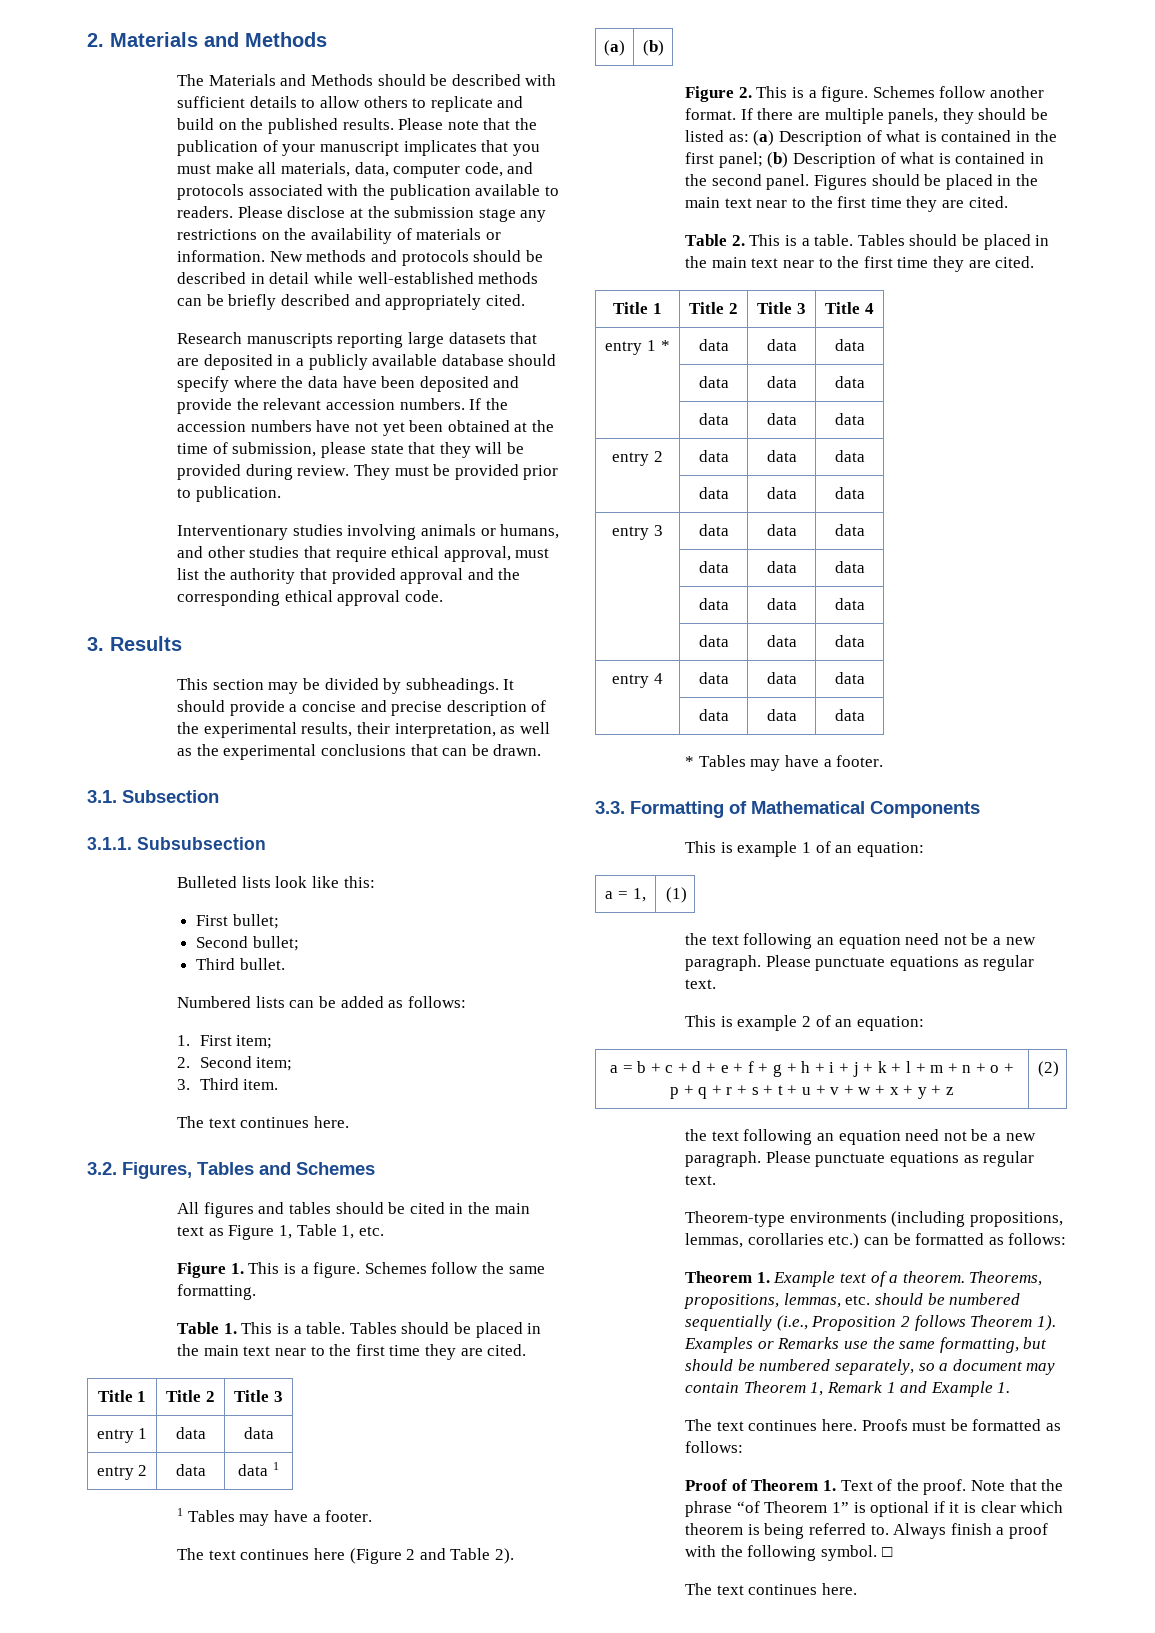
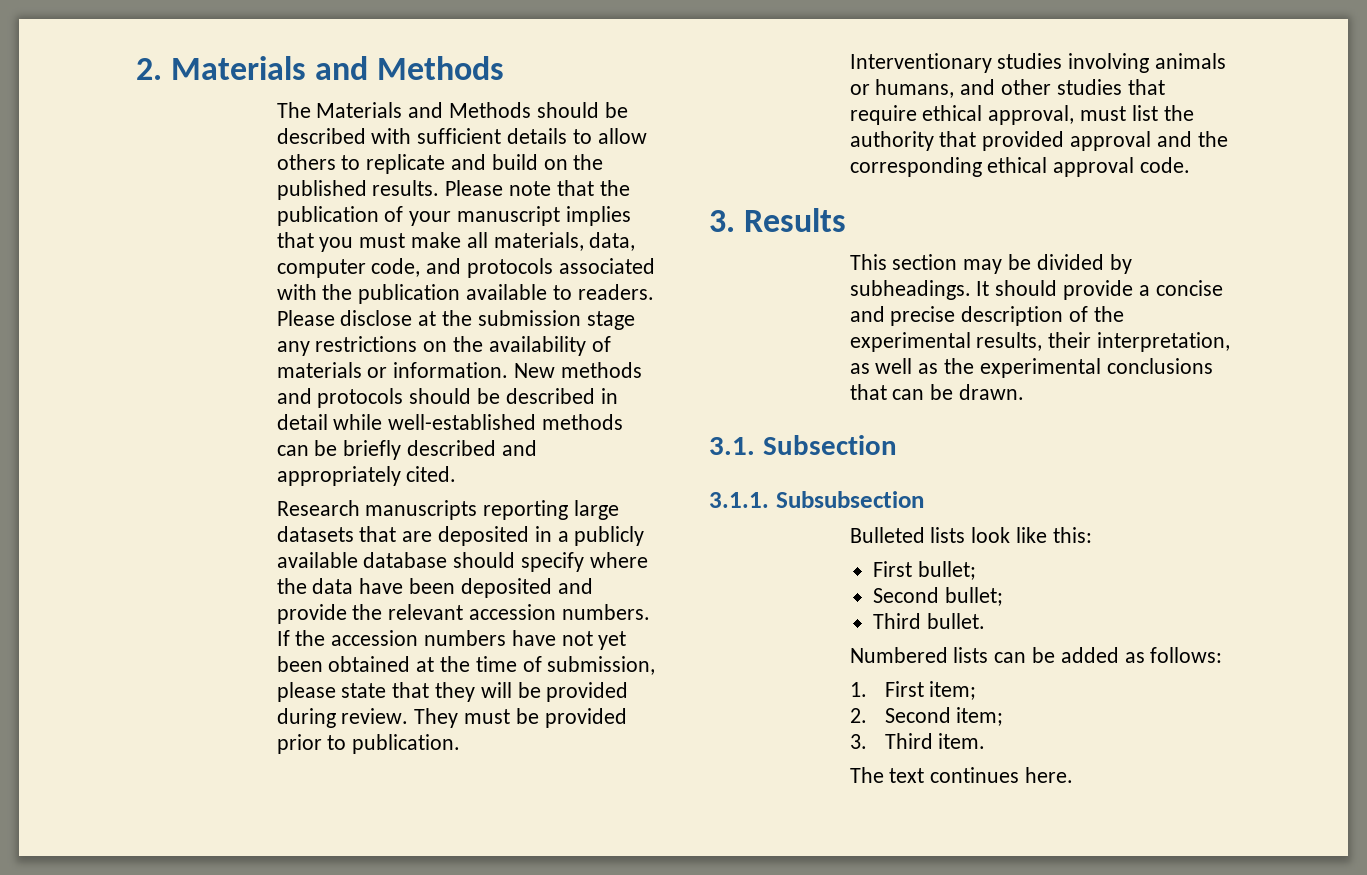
- Please note that the publication of your manuscript implicates that you must make all materials, data, computer code, and protocols associated with the publication available to readers.
+ Please note that the publication of your manuscript implies that you must make all materials, data, computer code, and protocols associated with the publication available to readers.
- 3.2. Figures, Tables and Schemes
- All figures and tables should be cited in the main text as Figure 1, Table 1, etc.
- Figure 1. This is a figure. Schemes follow the same formatting.
- Table 1. This is a table. Tables should be placed in the main text near to the first time they are cited.
- Title 1 | Title 2 | Title 3
- entry 1 | data | data
- entry 2 | data | data 1
- 1 Tables may have a footer.
- The text continues here (Figure 2 and Table 2).
- (a) | (b)
- Figure 2. This is a figure. Schemes follow another format. If there are multiple panels, they should be listed as: (a) Description of what is contained in the first panel; (b) Description of what is contained in the second panel. Figures should be placed in the main text near to the first time they are cited.
- Table 2. This is a table. Tables should be placed in the main text near to the first time they are cited.
- Title 1 | Title 2 | Title 3 | Title 4
- entry 1 * | data | data | data
- | data | data | data
- | data | data | data
- entry 2 | data | data | data
- | data | data | data
- entry 3 | data | data | data
- | data | data | data
- | data | data | data
- | data | data | data
- entry 4 | data | data | data
- | data | data | data
- * Tables may have a footer.
- 3.3. Formatting of Mathematical Components
- This is example 1 of an equation:
- a = 1, | (1)
- the text following an equation need not be a new paragraph. Please punctuate equations as regular text.
- This is example 2 of an equation:
- a = b + c + d + e + f + g + h + i + j + k + l + m + n + o + p + q + r + s + t + u + v + w + x + y + z | (2)
- the text following an equation need not be a new paragraph. Please punctuate equations as regular text.
- Theorem-type environments (including propositions, lemmas, corollaries etc.) can be formatted as follows:
- Theorem 1. Example text of a theorem. Theorems, propositions, lemmas, etc. should be numbered sequentially (i.e., Proposition 2 follows Theorem 1). Examples or Remarks use the same formatting, but should be numbered separately, so a document may contain Theorem 1, Remark 1 and Example 1.
- The text continues here. Proofs must be formatted as follows:
- Proof of Theorem 1. Text of the proof. Note that the phrase “of Theorem 1” is optional if it is clear which theorem is being referred to. Always finish a proof with the following symbol. □
- The text continues here.

